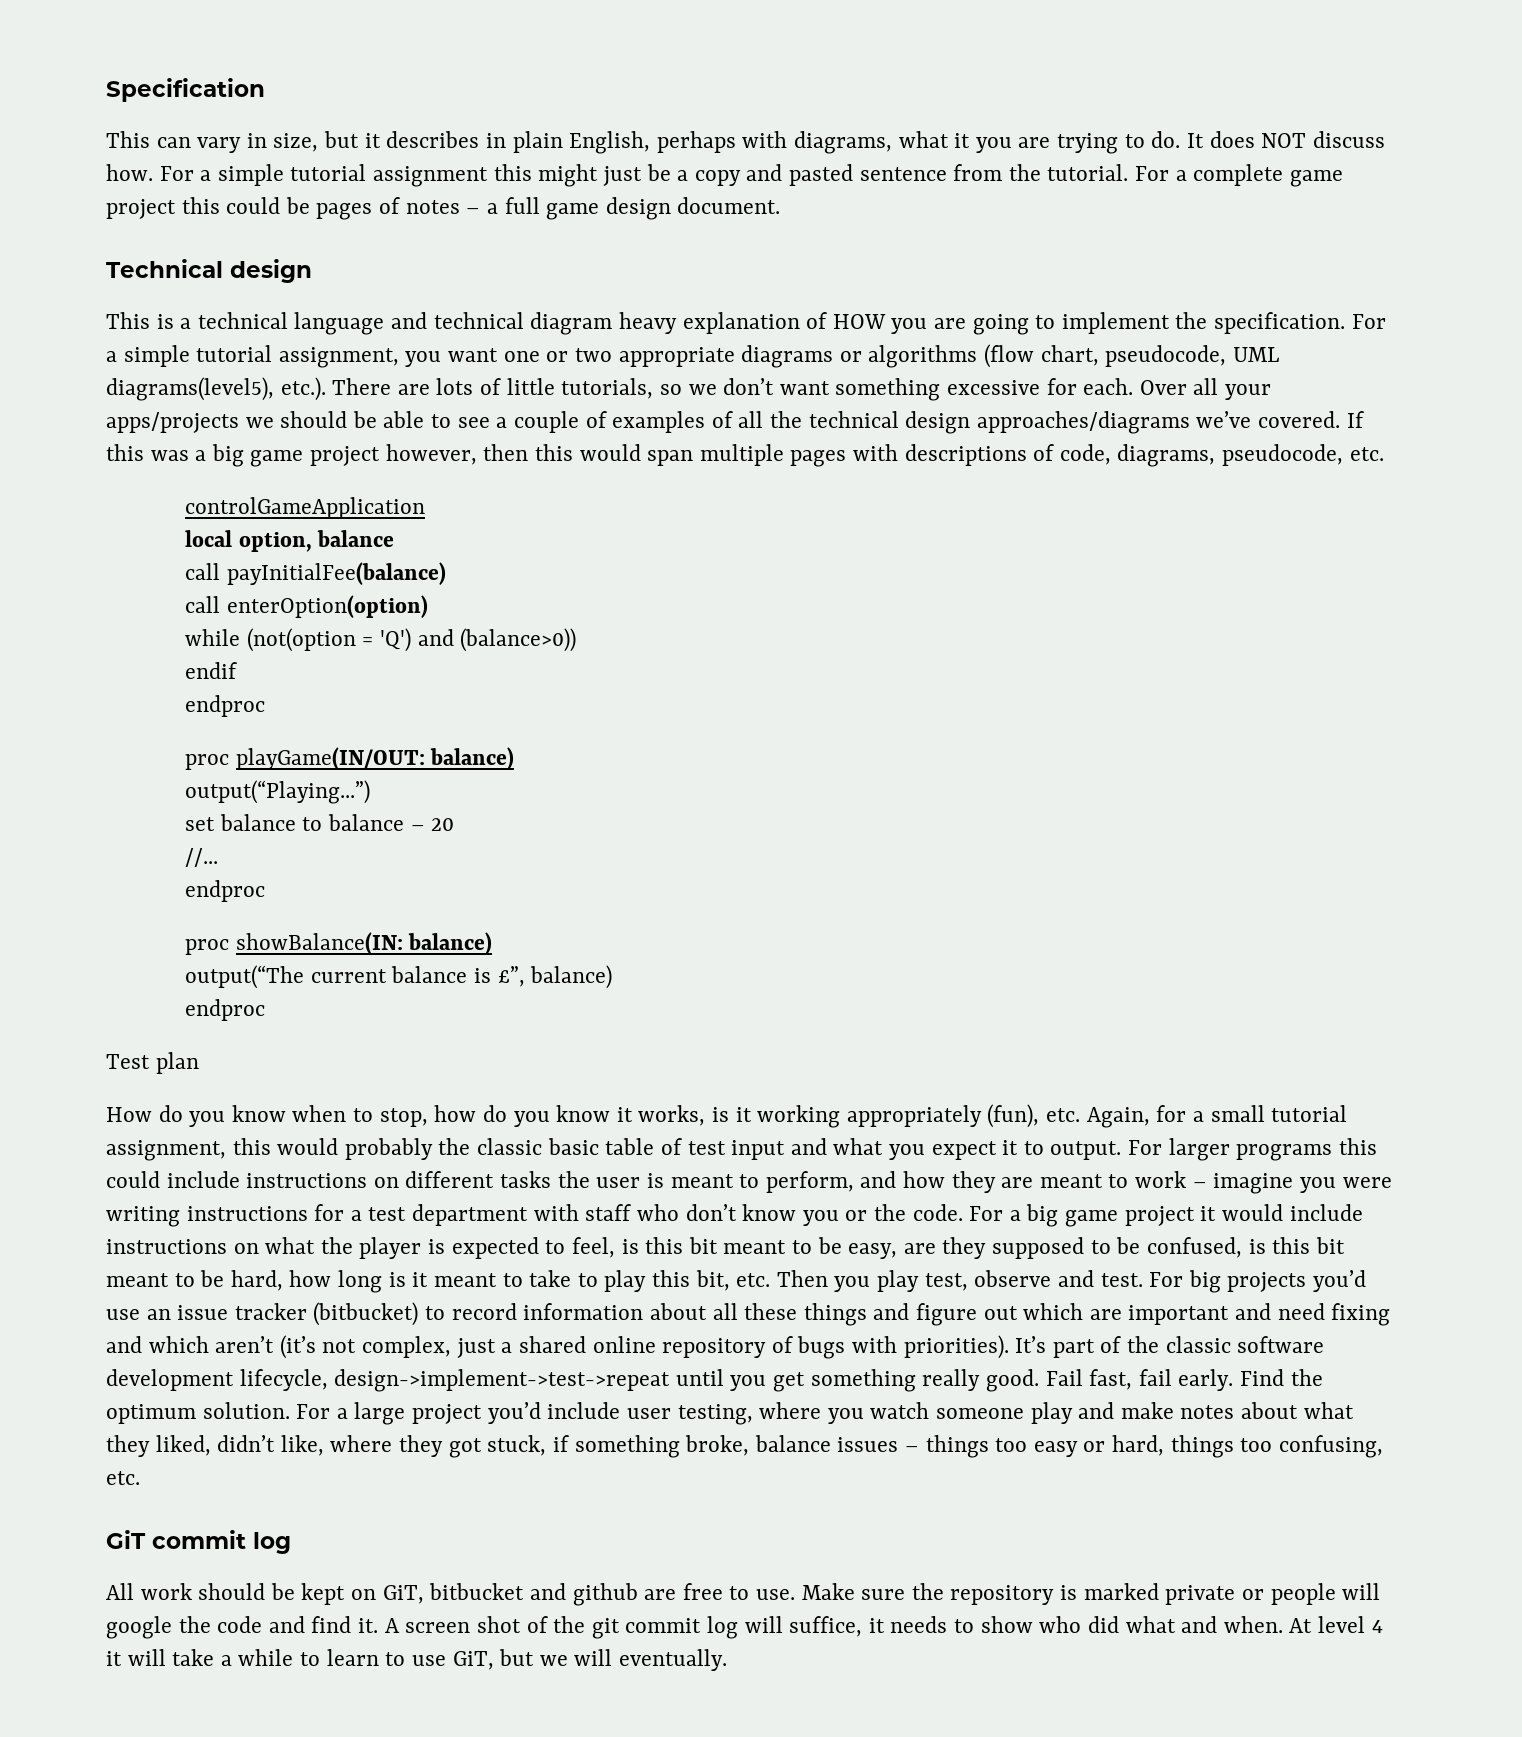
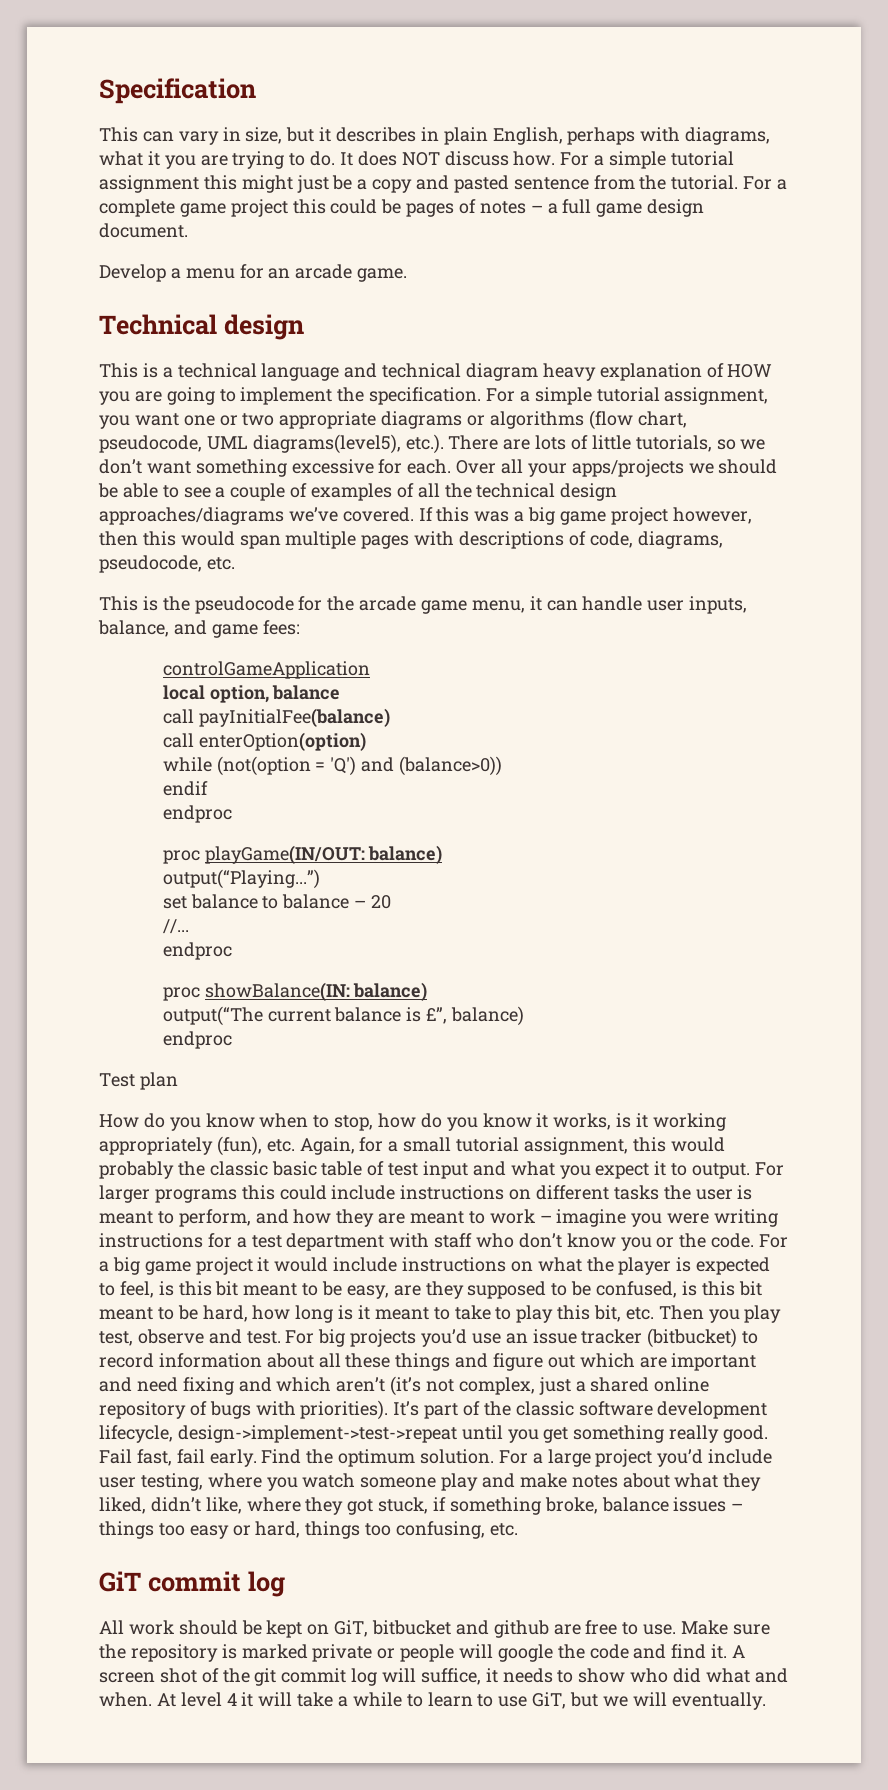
+ Develop a menu for an arcade game.
+ This is the pseudocode for the arcade game menu, it can handle user inputs, balance, and game fees:

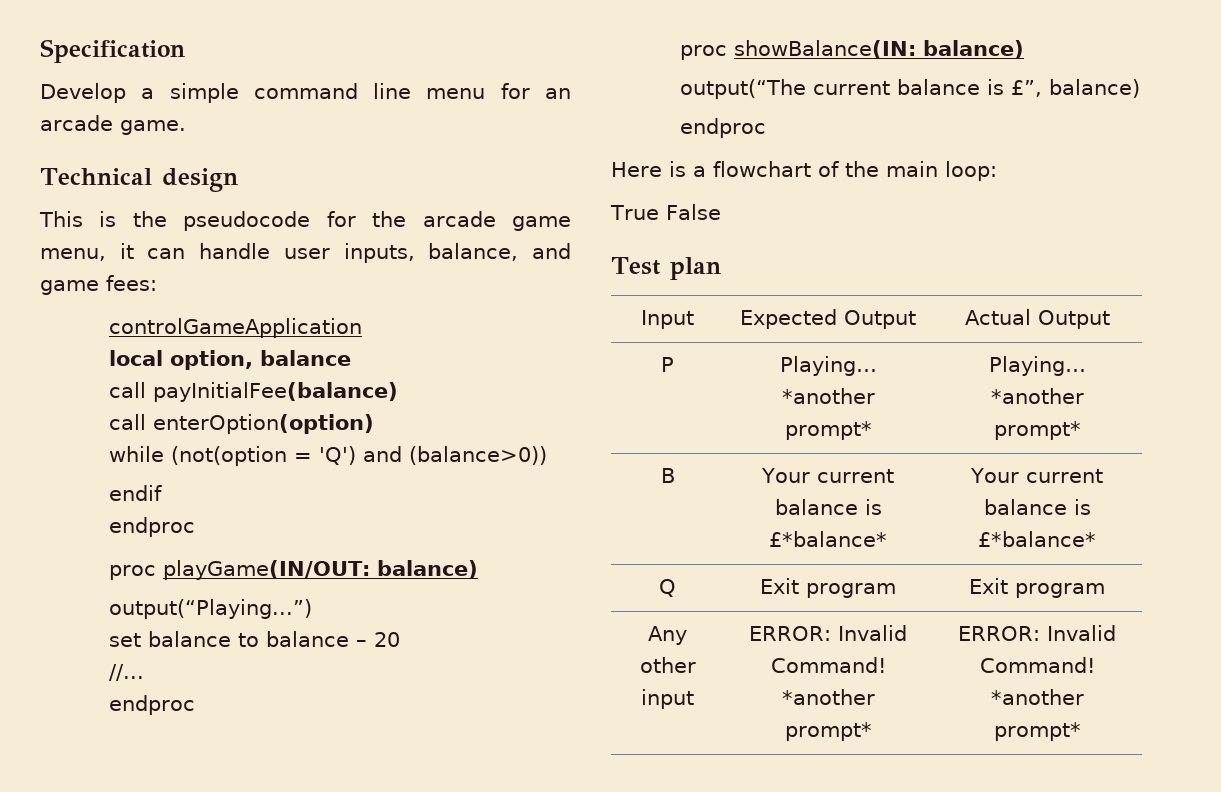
- This can vary in size, but it describes in plain English, perhaps with diagrams, what it you are trying to do. It does NOT discuss how. For a simple tutorial assignment this might just be a copy and pasted sentence from the tutorial. For a complete game project this could be pages of notes – a full game design document.
- Develop a menu for an arcade game.
+ Develop a simple command line menu for an arcade game.
- This is a technical language and technical diagram heavy explanation of HOW you are going to implement the specification. For a simple tutorial assignment, you want one or two appropriate diagrams or algorithms (flow chart, pseudocode, UML diagrams(level5), etc.). There are lots of little tutorials, so we don’t want something excessive for each. Over all your apps/projects we should be able to see a couple of examples of all the technical design approaches/diagrams we’ve covered. If this was a big game project however, then this would span multiple pages with descriptions of code, diagrams, pseudocode, etc.
+ Here is a flowchart of the main loop:
+ True False
  Test plan
- How do you know when to stop, how do you know it works, is it working appropriately (fun), etc. Again, for a small tutorial assignment, this would probably the classic basic table of test input and what you expect it to output. For larger programs this could include instructions on different tasks the user is meant to perform, and how they are meant to work – imagine you were writing instructions for a test department with staff who don’t know you or the code. For a big game project it would include instructions on what the player is expected to feel, is this bit meant to be easy, are they supposed to be confused, is this bit meant to be hard, how long is it meant to take to play this bit, etc. Then you play test, observe and test. For big projects you’d use an issue tracker (bitbucket) to record information about all these things and figure out which are important and need fixing and which aren’t (it’s not complex, just a shared online repository of bugs with priorities). It’s part of the classic software development lifecycle, design->implement->test->repeat until you get something really good. Fail fast, fail early. Find the optimum solution. For a large project you’d include user testing, where you watch someone play and make notes about what they liked, didn’t like, where they got stuck, if something broke, balance issues – things too easy or hard, things too confusing, etc.
- GiT commit log
- All work should be kept on GiT, bitbucket and github are free to use. Make sure the repository is marked private or people will google the code and find it. A screen shot of the git commit log will suffice, it needs to show who did what and when. At level 4 it will take a while to learn to use GiT, but we will eventually.
+ Input | Expected Output | Actual Output
+ P | Playing… *another prompt* | Playing… *another prompt*
+ B | Your current balance is £*balance* | Your current balance is £*balance*
+ Q | Exit program | Exit program
+ Any other input | ERROR: Invalid Command! *another prompt* | ERROR: Invalid Command! *another prompt*

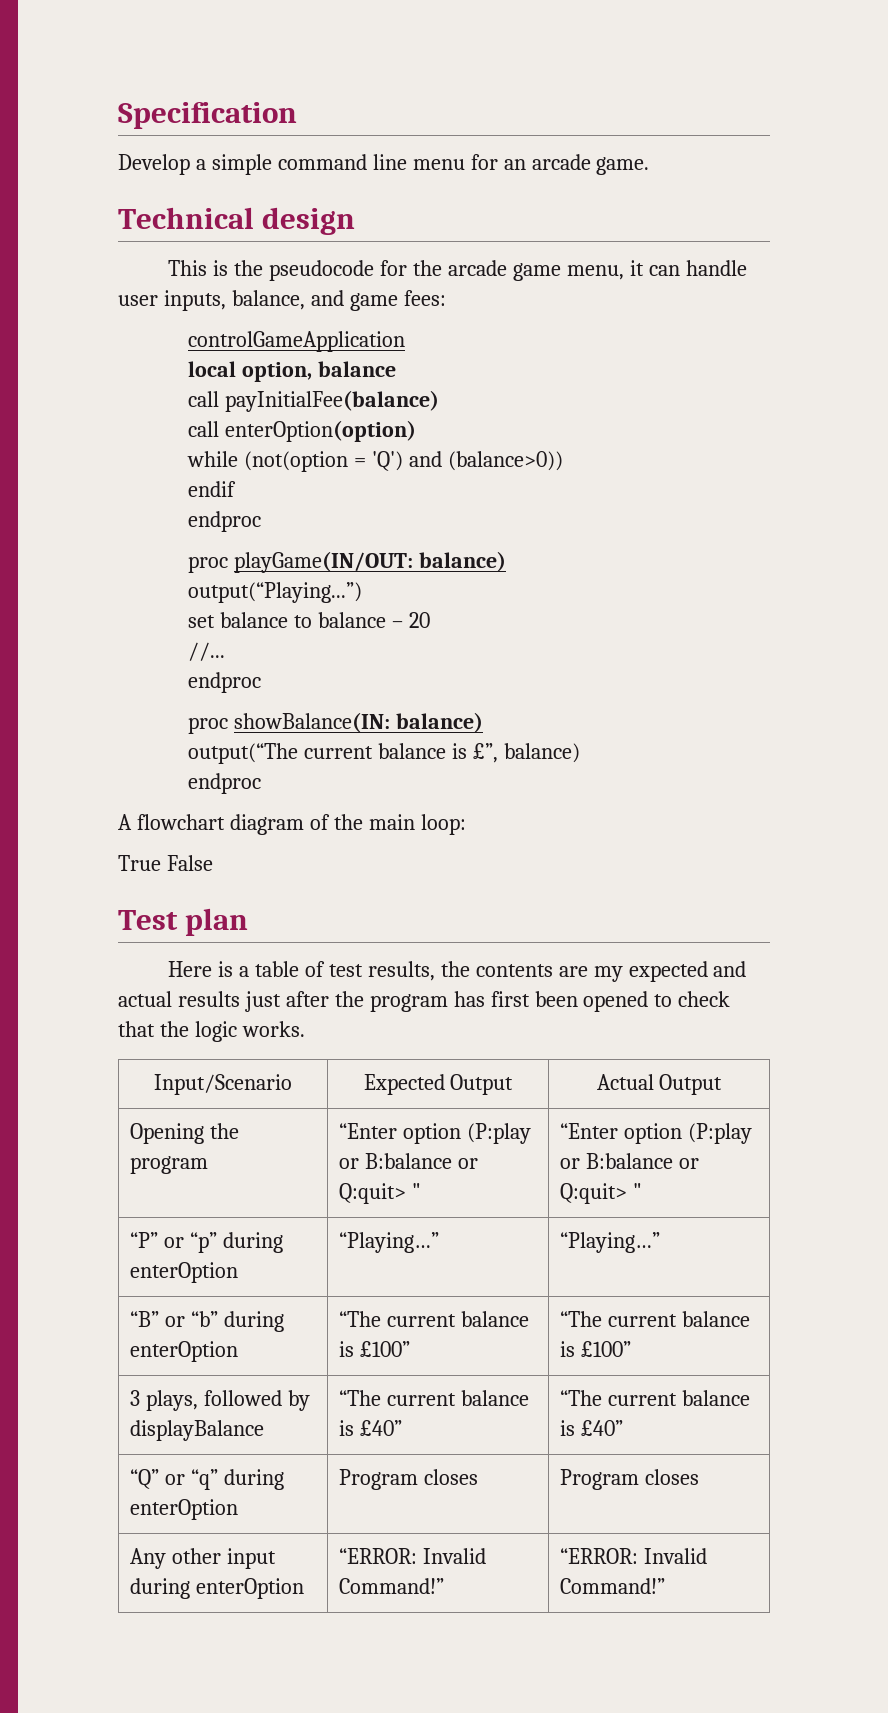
- Here is a flowchart of the main loop:
+ A flowchart diagram of the main loop:
- Input | Expected Output | Actual Output
- P | Playing… *another prompt* | Playing… *another prompt*
- B | Your current balance is £*balance* | Your current balance is £*balance*
- Q | Exit program | Exit program
- Any other input | ERROR: Invalid Command! *another prompt* | ERROR: Invalid Command! *another prompt*
+ Here is a table of test results, the contents are my expected and actual results just after the program has first been opened to check that the logic works.
+ Input/Scenario | Expected Output | Actual Output
+ Opening the program | “Enter option (P:play or B:balance or Q:quit> " | “Enter option (P:play or B:balance or Q:quit> "
+ “P” or “p” during enterOption | “Playing…” | “Playing…”
+ “B” or “b” during enterOption | “The current balance is £100” | “The current balance is £100”
+ 3 plays, followed by displayBalance | “The current balance is £40” | “The current balance is £40”
+ “Q” or “q” during enterOption | Program closes | Program closes
+ Any other input during enterOption | “ERROR: Invalid Command!” | “ERROR: Invalid Command!”

